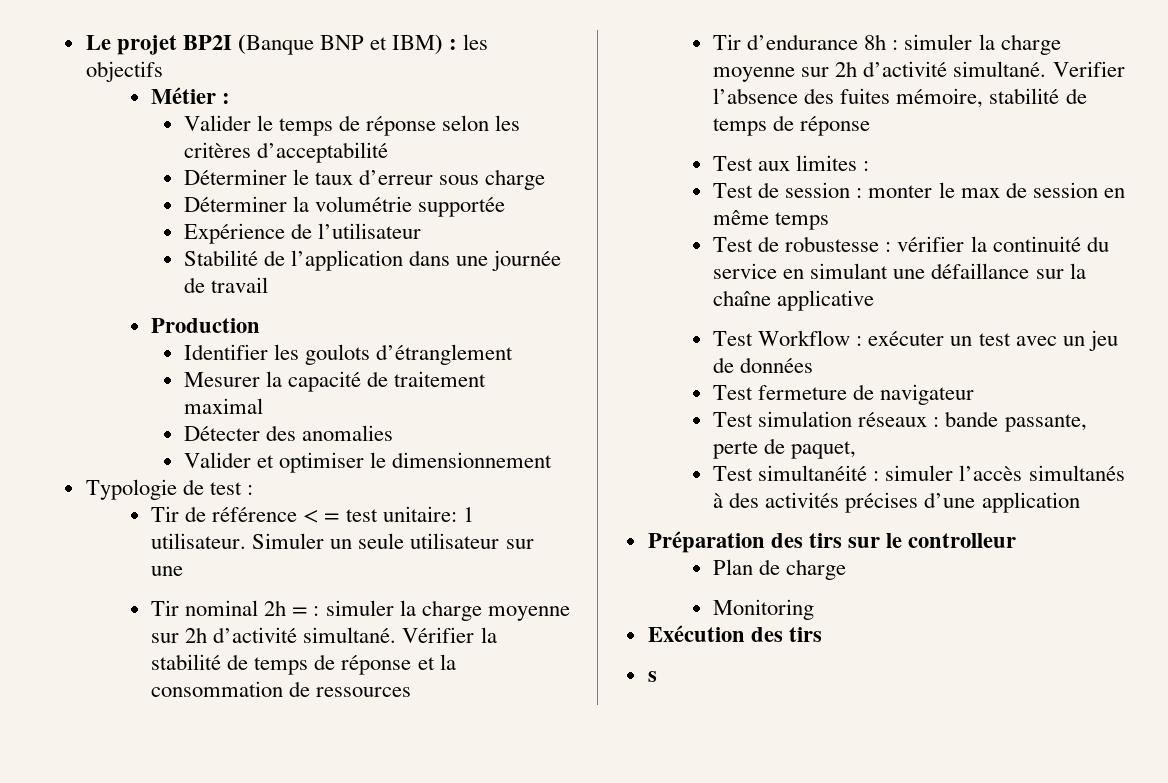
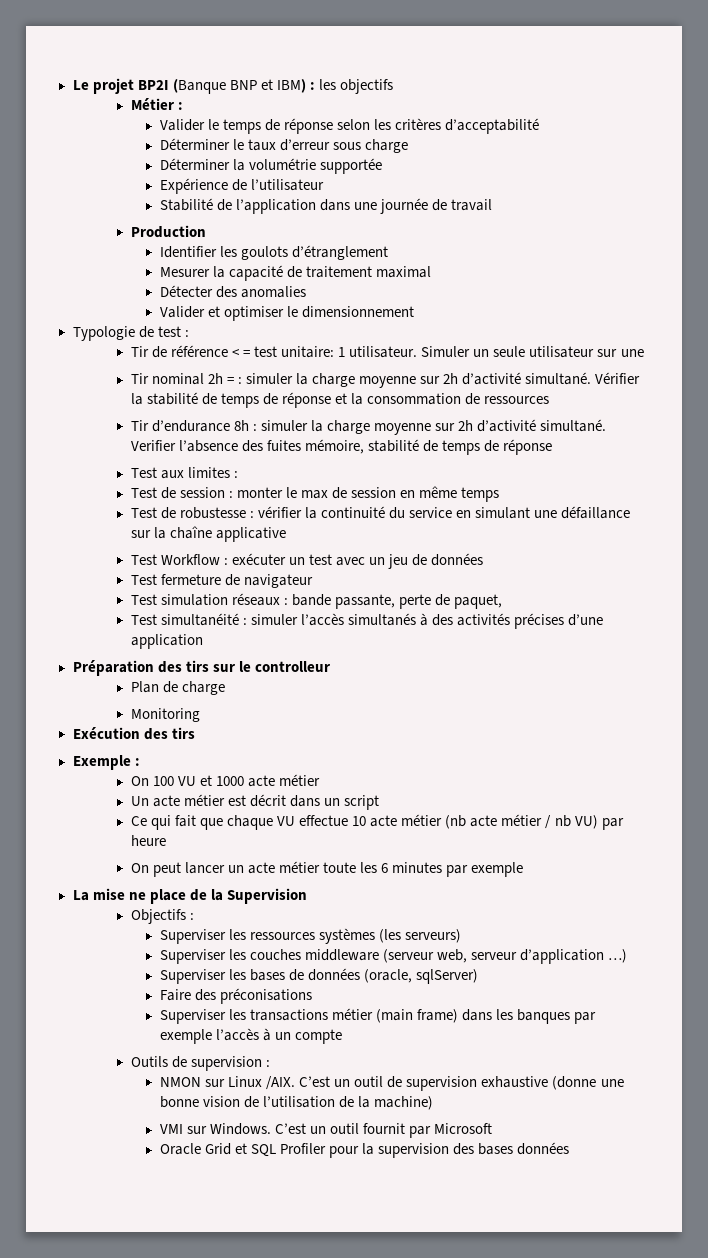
- s
+ Exemple :
+ On 100 VU et 1000 acte métier
+ Un acte métier est décrit dans un script
+ Ce qui fait que chaque VU effectue 10 acte métier (nb acte métier / nb VU) par heure
+ On peut lancer un acte métier toute les 6 minutes par exemple
+ La mise ne place de la Supervision
+ Objectifs :
+ Superviser les ressources systèmes (les serveurs)
+ Superviser les couches middleware (serveur web, serveur d’application …)
+ Superviser les bases de données (oracle, sqlServer)
+ Faire des préconisations
+ Superviser les transactions métier (main frame) dans les banques par exemple l’accès à un compte
+ Outils de supervision :
+ NMON sur Linux /AIX. C’est un outil de supervision exhaustive (donne une bonne vision de l’utilisation de la machine)
+ VMI sur Windows. C’est un outil fournit par Microsoft
+ Oracle Grid et SQL Profiler pour la supervision des bases données

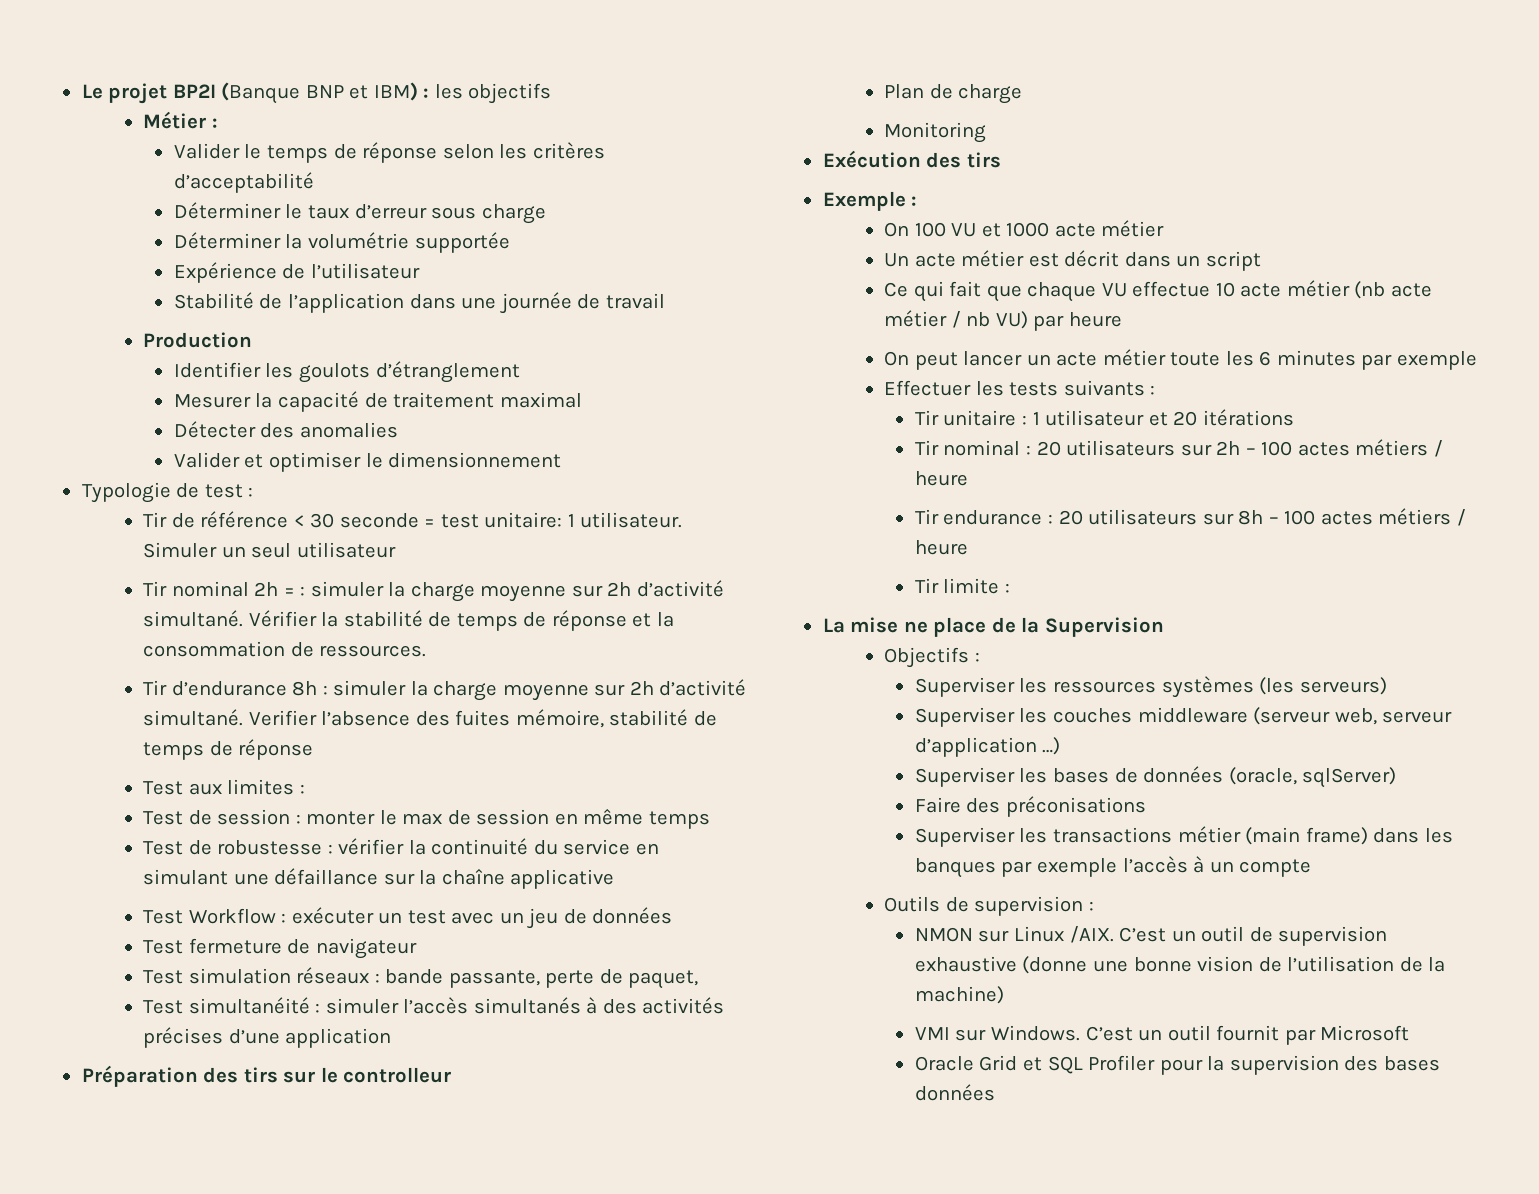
- Tir de référence < = test unitaire: 1 utilisateur.
+ Tir de référence < 30 seconde = test unitaire: 1 utilisateur.
- Simuler un seule utilisateur sur une
+ Simuler un seul utilisateur
- Vérifier la stabilité de temps de réponse et la consommation de ressources
+ Vérifier la stabilité de temps de réponse et la consommation de ressources.
+ Effectuer les tests suivants :
+ Tir unitaire : 1 utilisateur et 20 itérations
+ Tir nominal : 20 utilisateurs sur 2h – 100 actes métiers / heure
+ Tir endurance : 20 utilisateurs sur 8h – 100 actes métiers / heure
+ Tir limite :

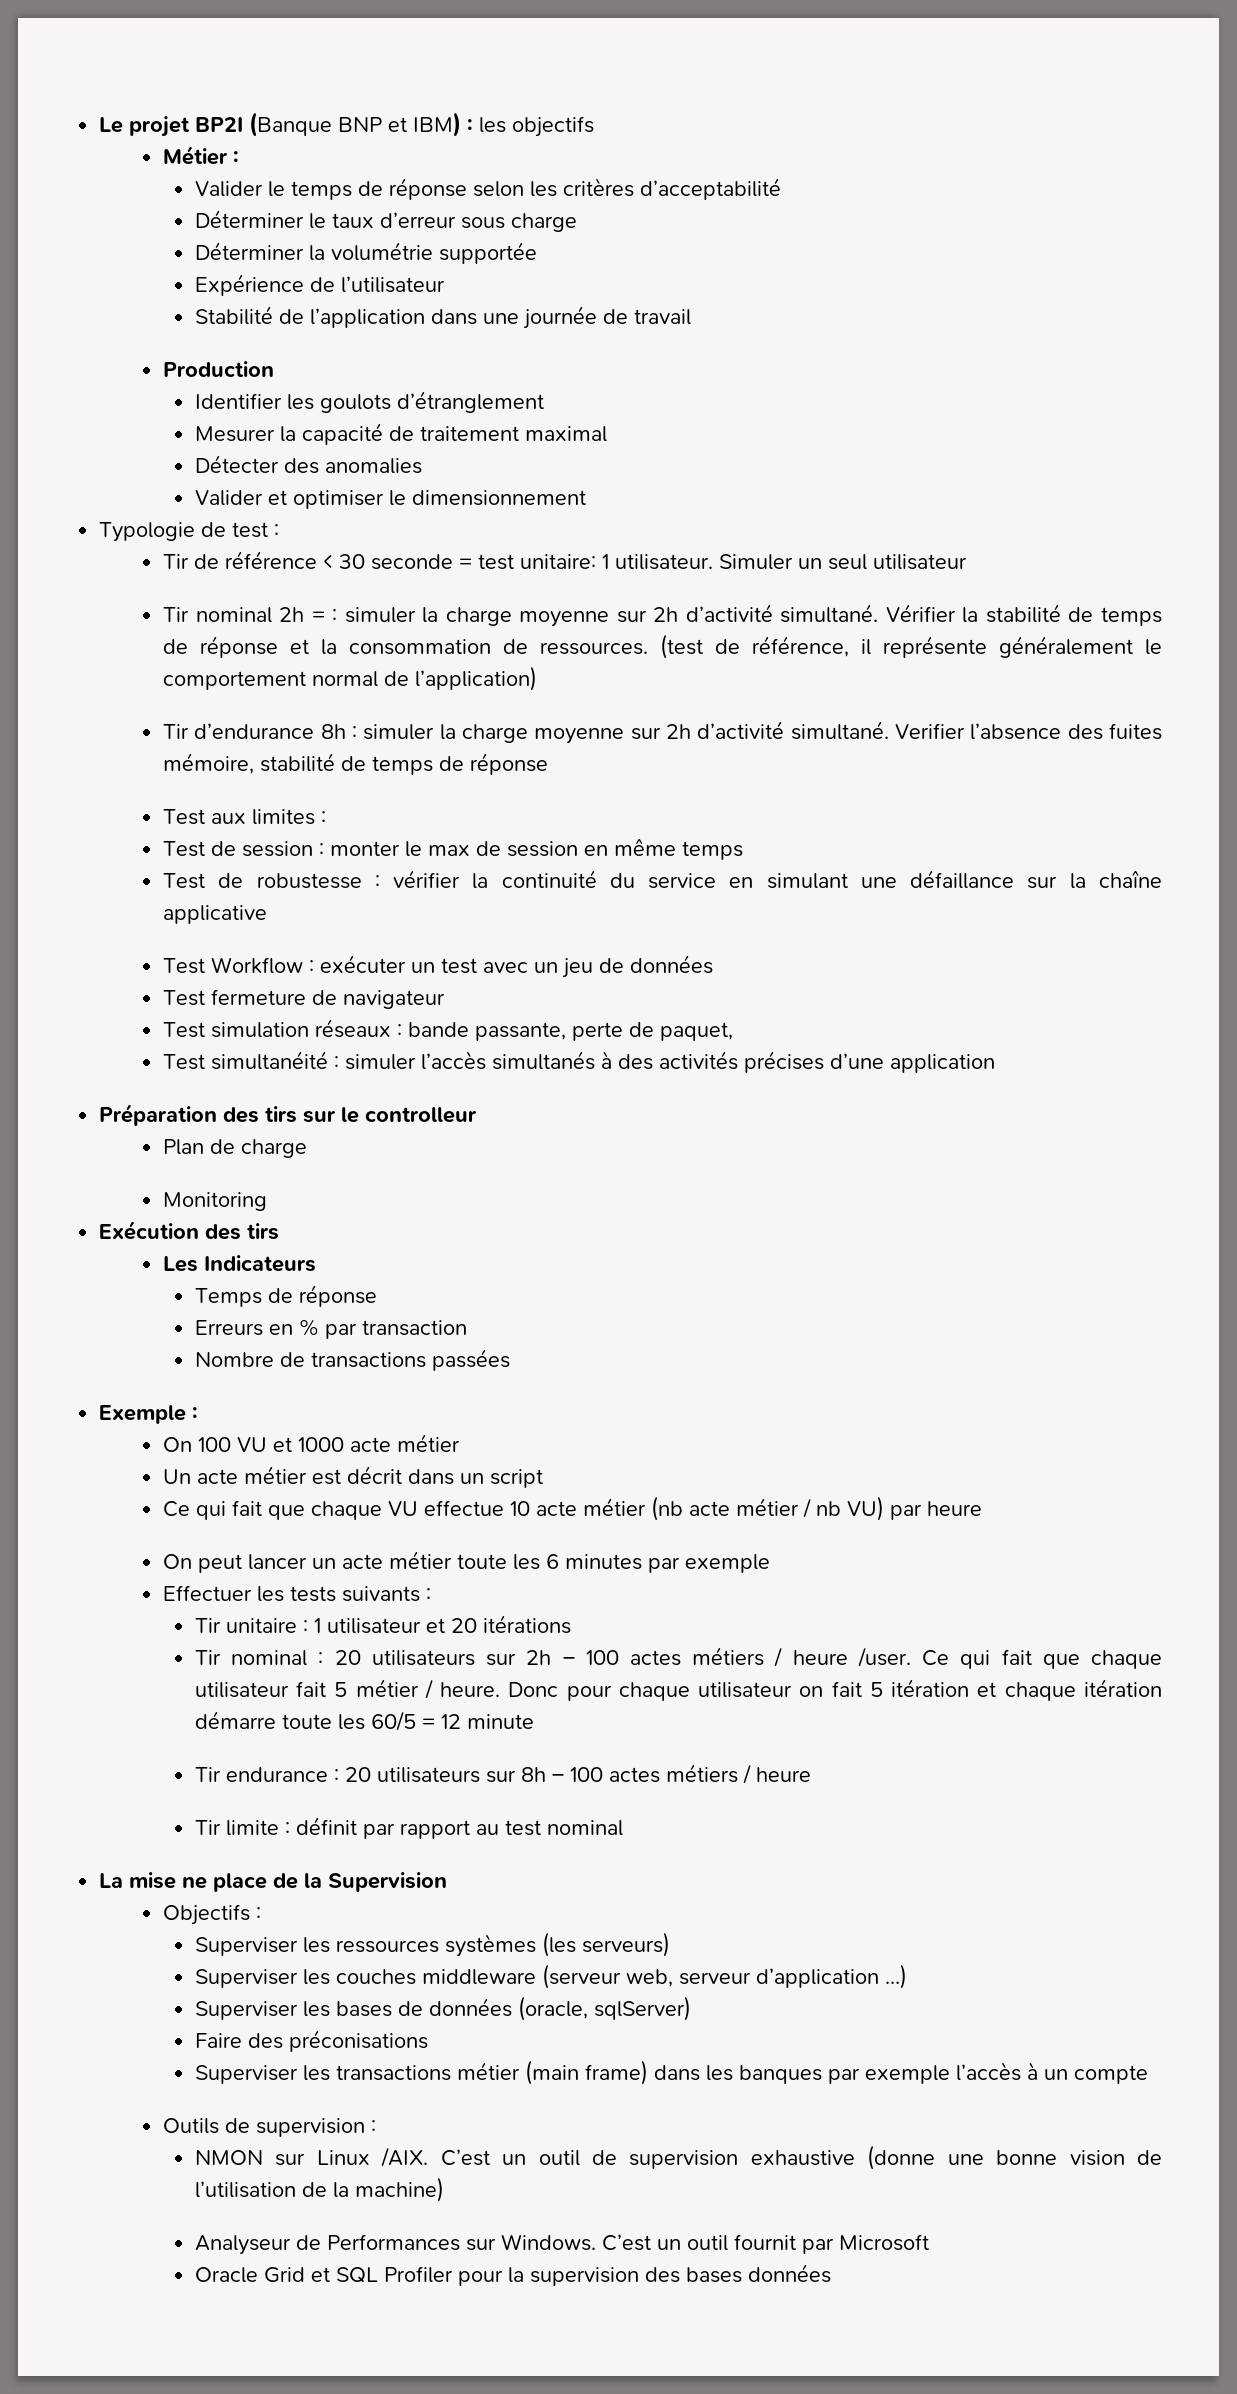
+ (test de référence, il représente généralement le comportement normal de l’application)
+ Les Indicateurs
+ Temps de réponse
+ Erreurs en % par transaction
+ Nombre de transactions passées
- Tir nominal : 20 utilisateurs sur 2h – 100 actes métiers / heure
+ Tir nominal : 20 utilisateurs sur 2h – 100 actes métiers / heure /user. Ce qui fait que chaque utilisateur fait 5 métier / heure. Donc pour chaque utilisateur on fait 5 itération et chaque itération démarre toute les 60/5 = 12 minute
- Tir limite :
+ Tir limite : définit par rapport au test nominal
- VMI sur Windows.
+ Analyseur de Performances sur Windows.

